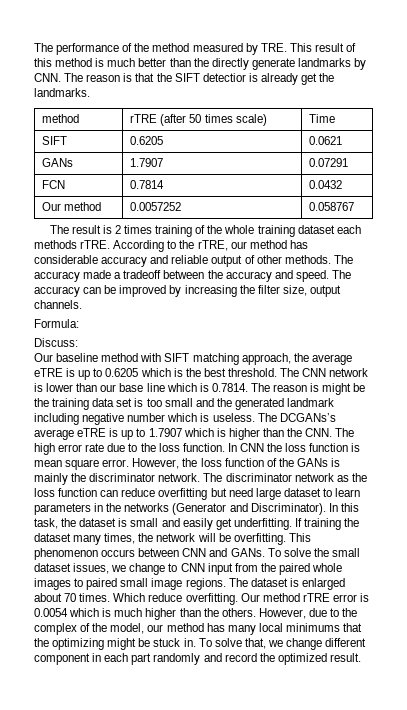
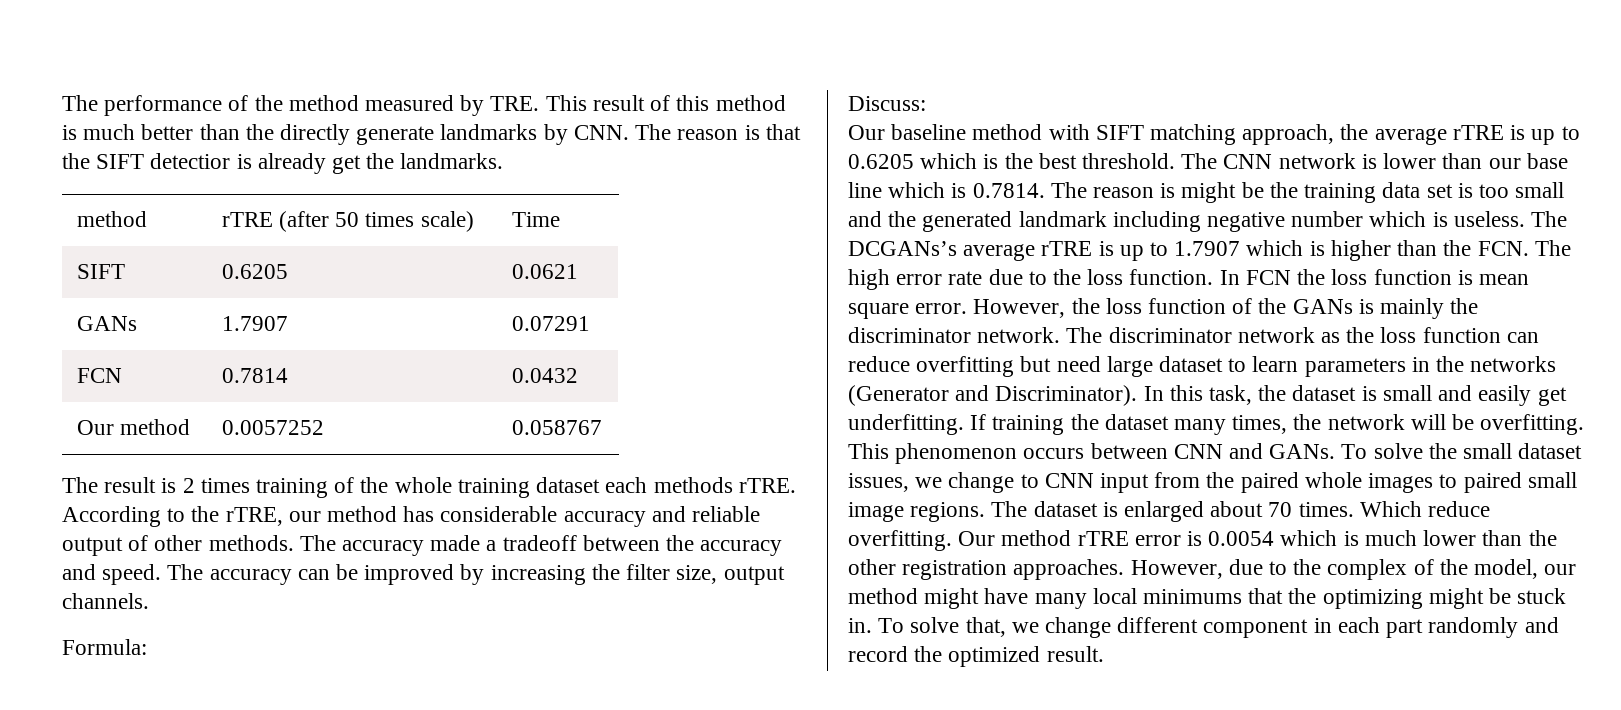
- Our baseline method with SIFT matching approach, the average eTRE is up to 0.6205 which is the best threshold.
+ Our baseline method with SIFT matching approach, the average rTRE is up to 0.6205 which is the best threshold.
- The DCGANs’s average eTRE is up to 1.7907 which is higher than the CNN. The high error rate due to the loss function.
+ The DCGANs’s average rTRE is up to 1.7907 which is higher than the FCN. The high error rate due to the loss function.
- In CNN the loss function is mean square error.
+ In FCN the loss function is mean square error.
- Our method rTRE error is 0.0054 which is much higher than the others.
+ Our method rTRE error is 0.0054 which is much lower than the other registration approaches.
- However, due to the complex of the model, our method has many local minimums that the optimizing might be stuck in.
+ However, due to the complex of the model, our method might have many local minimums that the optimizing might be stuck in.

